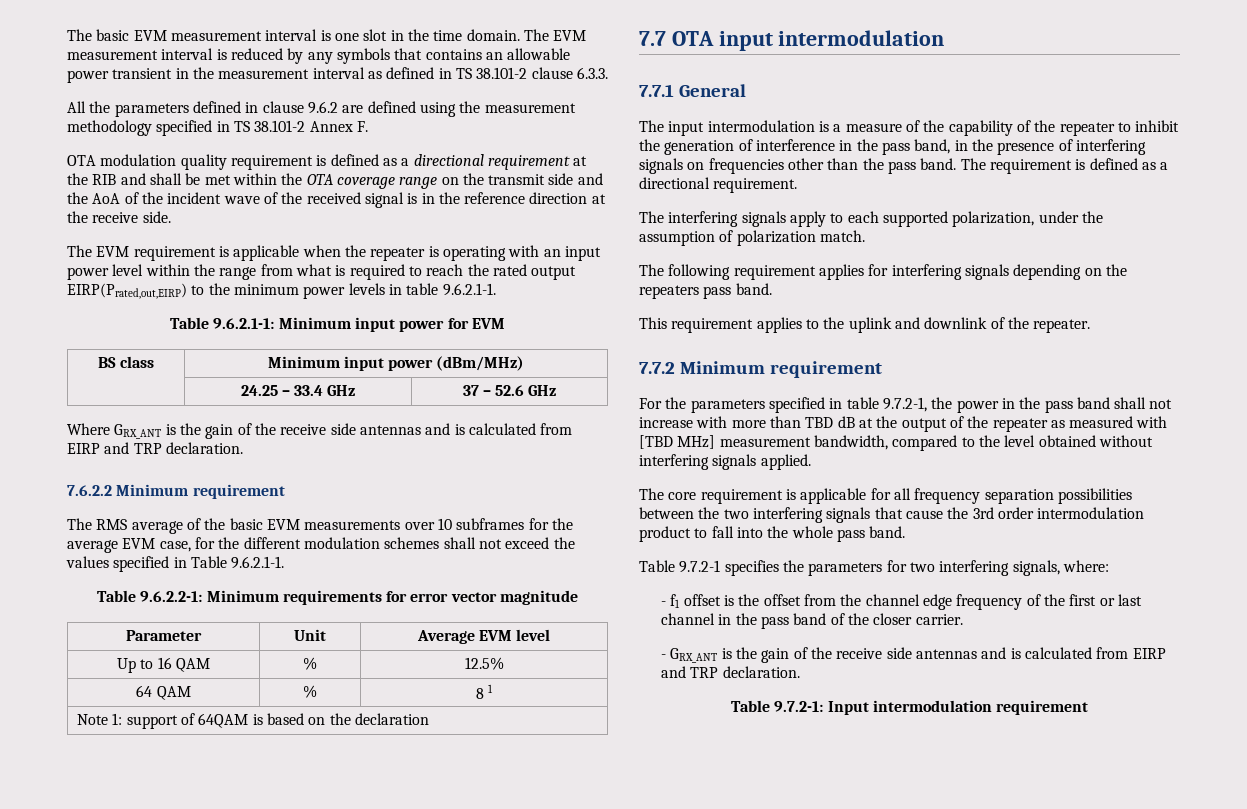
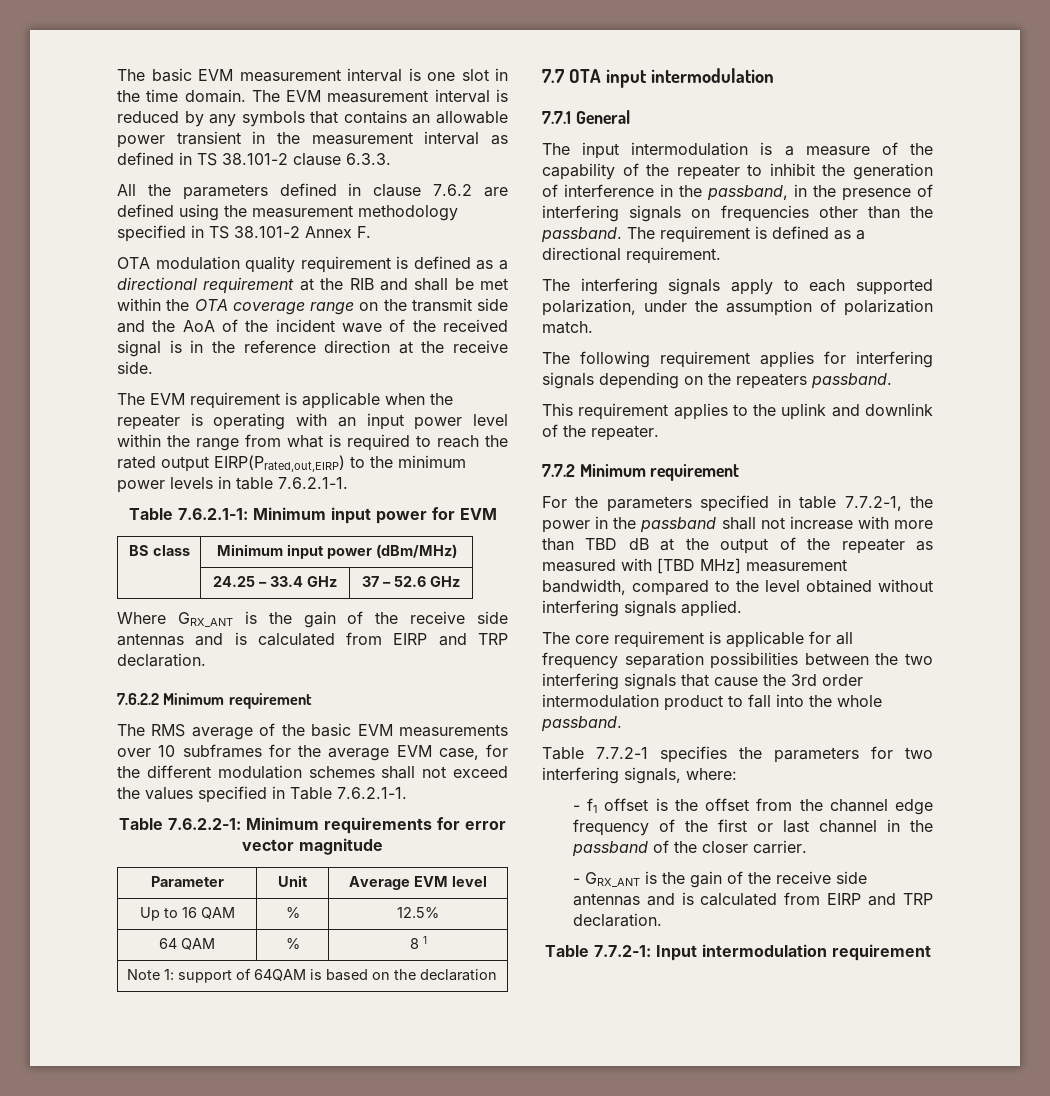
- All the parameters defined in clause 9.6.2 are defined using the measurement methodology specified in TS 38.101-2 Annex F.
+ All the parameters defined in clause 7.6.2 are defined using the measurement methodology specified in TS 38.101-2 Annex F.
- The EVM requirement is applicable when the repeater is operating with an input power level within the range from what is required to reach the rated output EIRP(Prated,out,EIRP) to the minimum power levels in table 9.6.2.1-1.
- Table 9.6.2.1-1: Minimum input power for EVM
+ The EVM requirement is applicable when the repeater is operating with an input power level within the range from what is required to reach the rated output EIRP(Prated,out,EIRP) to the minimum power levels in table 7.6.2.1-1.
+ Table 7.6.2.1-1: Minimum input power for EVM
- The RMS average of the basic EVM measurements over 10 subframes for the average EVM case, for the different modulation schemes shall not exceed the values specified in Table 9.6.2.1-1.
- Table 9.6.2.2-1: Minimum requirements for error vector magnitude
+ The RMS average of the basic EVM measurements over 10 subframes for the average EVM case, for the different modulation schemes shall not exceed the values specified in Table 7.6.2.1-1.
+ Table 7.6.2.2-1: Minimum requirements for error vector magnitude
- The input intermodulation is a measure of the capability of the repeater to inhibit the generation of interference in the pass band, in the presence of interfering signals on frequencies other than the pass band.
+ The input intermodulation is a measure of the capability of the repeater to inhibit the generation of interference in the passband, in the presence of interfering signals on frequencies other than the passband.
- The following requirement applies for interfering signals depending on the repeaters pass band.
+ The following requirement applies for interfering signals depending on the repeaters passband.
- For the parameters specified in table 9.7.2-1, the power in the pass band shall not increase with more than TBD dB at the output of the repeater as measured with [TBD MHz] measurement bandwidth, compared to the level obtained without interfering signals applied.
+ For the parameters specified in table 7.7.2-1, the power in the passband shall not increase with more than TBD dB at the output of the repeater as measured with [TBD MHz] measurement bandwidth, compared to the level obtained without interfering signals applied.
- The core requirement is applicable for all frequency separation possibilities between the two interfering signals that cause the 3rd order intermodulation product to fall into the whole pass band.
- Table 9.7.2-1 specifies the parameters for two interfering signals, where:
+ The core requirement is applicable for all frequency separation possibilities between the two interfering signals that cause the 3rd order intermodulation product to fall into the whole passband.
+ Table 7.7.2-1 specifies the parameters for two interfering signals, where:
- - f1 offset is the offset from the channel edge frequency of the first or last channel in the pass band of the closer carrier.
+ - f1 offset is the offset from the channel edge frequency of the first or last channel in the passband of the closer carrier.
- Table 9.7.2-1: Input intermodulation requirement
+ Table 7.7.2-1: Input intermodulation requirement

